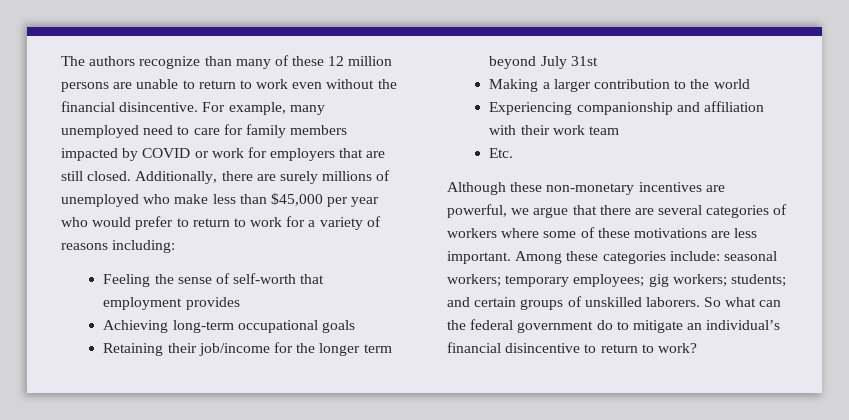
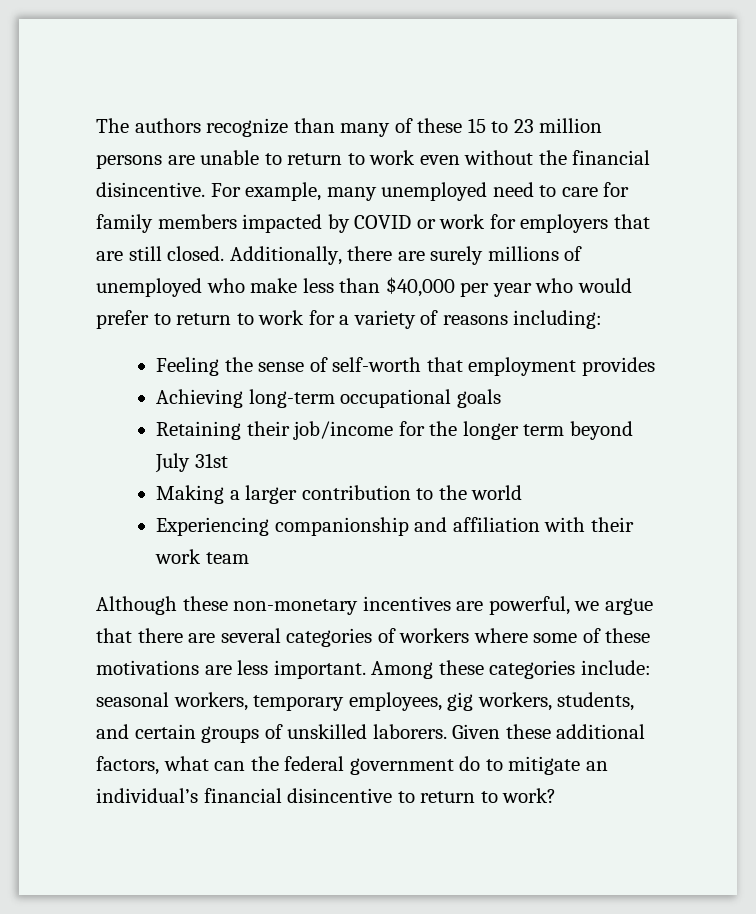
- The authors recognize than many of these 12 million persons are unable to return to work even without the financial disincentive.
+ The authors recognize than many of these 15 to 23 million persons are unable to return to work even without the financial disincentive.
- Additionally, there are surely millions of unemployed who make less than $45,000 per year who would prefer to return to work for a variety of reasons including:
+ Additionally, there are surely millions of unemployed who make less than $40,000 per year who would prefer to return to work for a variety of reasons including:
- Etc.
- Among these categories include: seasonal workers; temporary employees; gig workers; students; and certain groups of unskilled laborers.
+ Among these categories include: seasonal workers, temporary employees, gig workers, students, and certain groups of unskilled laborers.
- So what can the federal government do to mitigate an individual’s financial disincentive to return to work?
+ Given these additional factors, what can the federal government do to mitigate an individual’s financial disincentive to return to work?

